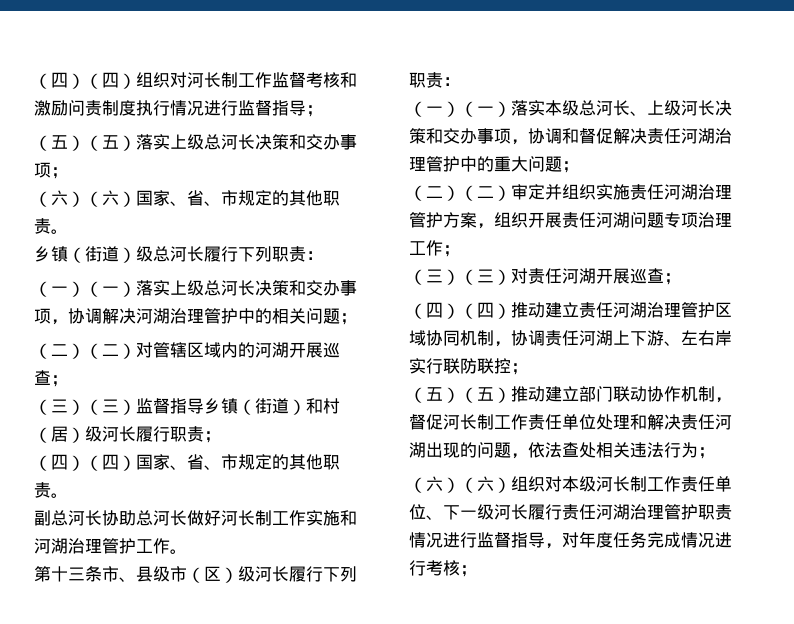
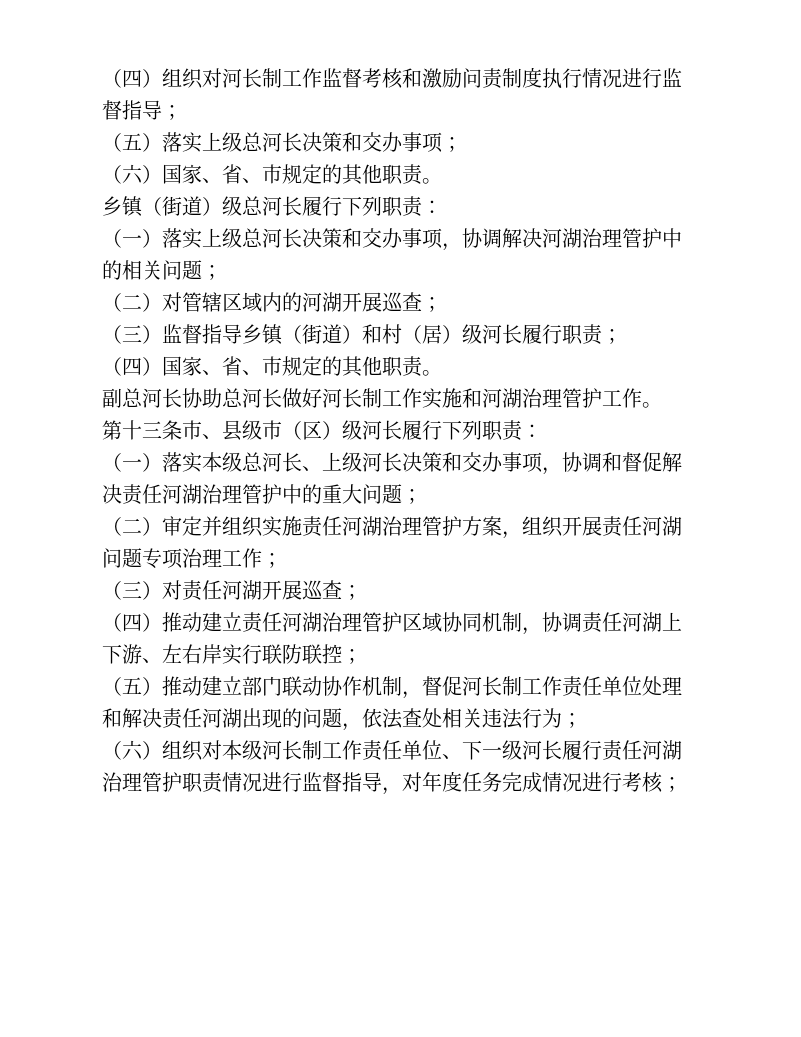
- （四）（四）组织对河长制工作监督考核和激励问责制度执行情况进行监督指导；
+ （四）组织对河长制工作监督考核和激励问责制度执行情况进行监督指导；
- （五）（五）落实上级总河长决策和交办事项；
+ （五）落实上级总河长决策和交办事项；
- （六）（六）国家、省、市规定的其他职责。
+ （六）国家、省、市规定的其他职责。
- （一）（一）落实上级总河长决策和交办事项，协调解决河湖治理管护中的相关问题；
+ （一）落实上级总河长决策和交办事项，协调解决河湖治理管护中的相关问题；
- （二）（二）对管辖区域内的河湖开展巡查；
+ （二）对管辖区域内的河湖开展巡查；
- （三）（三）监督指导乡镇（街道）和村（居）级河长履行职责；
+ （三）监督指导乡镇（街道）和村（居）级河长履行职责；
- （四）（四）国家、省、市规定的其他职责。
+ （四）国家、省、市规定的其他职责。
- （一）（一）落实本级总河长、上级河长决策和交办事项，协调和督促解决责任河湖治理管护中的重大问题；
+ （一）落实本级总河长、上级河长决策和交办事项，协调和督促解决责任河湖治理管护中的重大问题；
- （二）（二）审定并组织实施责任河湖治理管护方案，组织开展责任河湖问题专项治理工作；
+ （二）审定并组织实施责任河湖治理管护方案，组织开展责任河湖问题专项治理工作；
- （三）（三）对责任河湖开展巡查；
+ （三）对责任河湖开展巡查；
- （四）（四）推动建立责任河湖治理管护区域协同机制，协调责任河湖上下游、左右岸实行联防联控；
+ （四）推动建立责任河湖治理管护区域协同机制，协调责任河湖上下游、左右岸实行联防联控；
- （五）（五）推动建立部门联动协作机制，督促河长制工作责任单位处理和解决责任河湖出现的问题，依法查处相关违法行为；
+ （五）推动建立部门联动协作机制，督促河长制工作责任单位处理和解决责任河湖出现的问题，依法查处相关违法行为；
- （六）（六）组织对本级河长制工作责任单位、下一级河长履行责任河湖治理管护职责情况进行监督指导，对年度任务完成情况进行考核；
+ （六）组织对本级河长制工作责任单位、下一级河长履行责任河湖治理管护职责情况进行监督指导，对年度任务完成情况进行考核；

